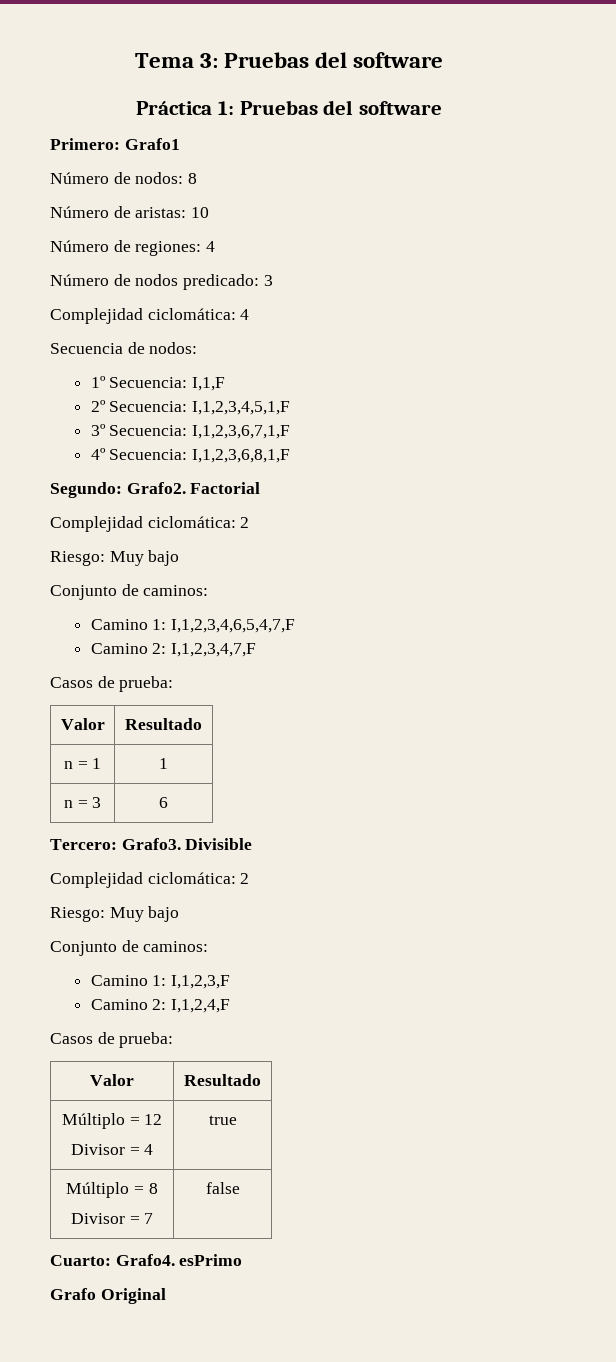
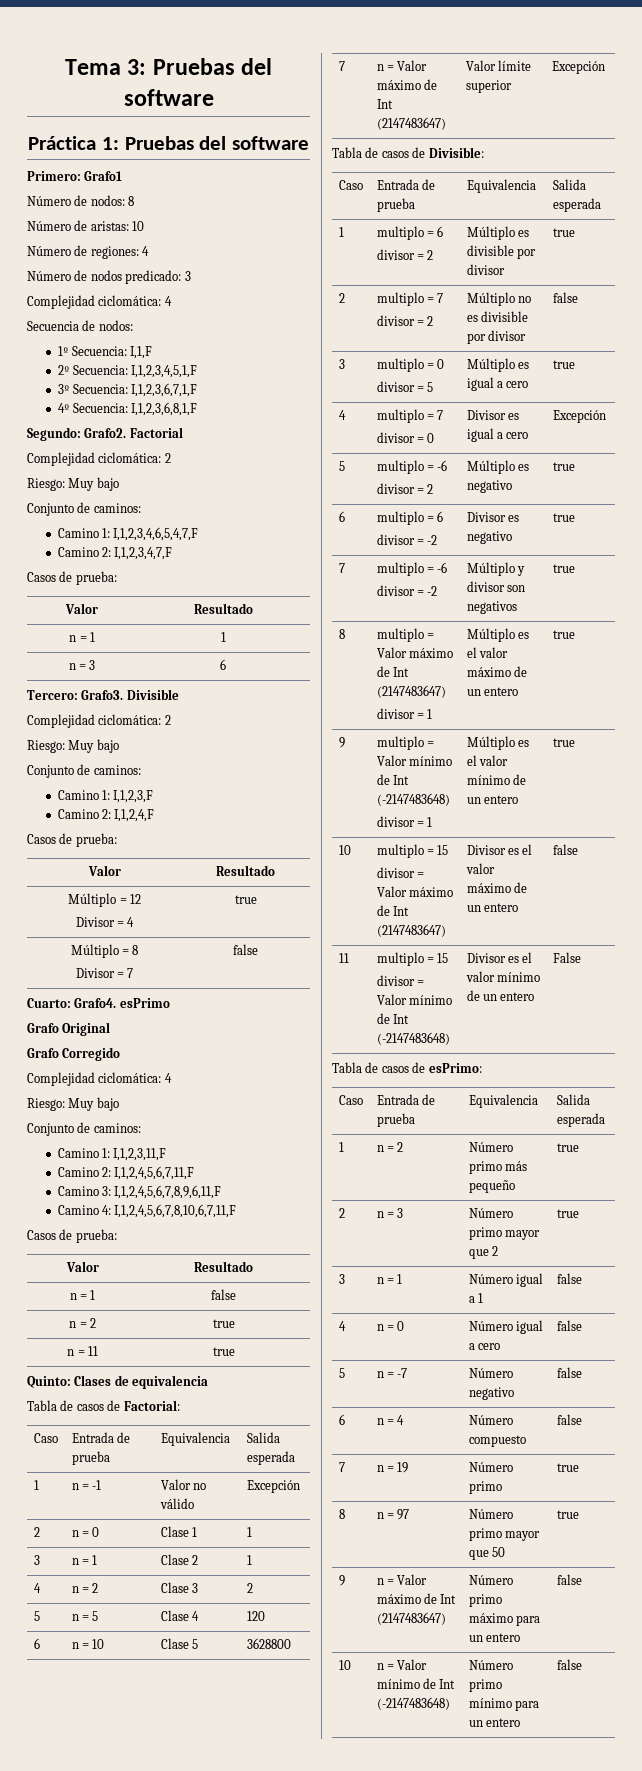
+ Grafo Corregido
+ Complejidad ciclomática: 4
+ Riesgo: Muy bajo
+ Conjunto de caminos:
+ Camino 1: I,1,2,3,11,F
+ Camino 2: I,1,2,4,5,6,7,11,F
+ Camino 3: I,1,2,4,5,6,7,8,9,6,11,F
+ Camino 4: I,1,2,4,5,6,7,8,10,6,7,11,F
+ Casos de prueba:
+ Valor | Resultado
+ n = 1 | false
+ n = 2 | true
+ n = 11 | true
+ Quinto: Clases de equivalencia
+ Tabla de casos de Factorial:
+ Caso | Entrada de prueba | Equivalencia | Salida esperada
+ 1 | n = -1 | Valor no válido | Excepción
+ 2 | n = 0 | Clase 1 | 1
+ 3 | n = 1 | Clase 2 | 1
+ 4 | n = 2 | Clase 3 | 2
+ 5 | n = 5 | Clase 4 | 120
+ 6 | n = 10 | Clase 5 | 3628800
+ 7 | n = Valor máximo de Int (2147483647) | Valor límite superior | Excepción
+ Tabla de casos de Divisible:
+ Caso | Entrada de prueba | Equivalencia | Salida esperada
+ 1 | multiplo = 6
+ divisor = 2 | Múltiplo es divisible por divisor | true
+ 2 | multiplo = 7
+ divisor = 2 | Múltiplo no es divisible por divisor | false
+ 3 | multiplo = 0
+ divisor = 5 | Múltiplo es igual a cero | true
+ 4 | multiplo = 7
+ divisor = 0 | Divisor es igual a cero | Excepción
+ 5 | multiplo = -6
+ divisor = 2 | Múltiplo es negativo | true
+ 6 | multiplo = 6
+ divisor = -2 | Divisor es negativo | true
+ 7 | multiplo = -6
+ divisor = -2 | Múltiplo y divisor son negativos | true
+ 8 | multiplo = Valor máximo de Int (2147483647)
+ divisor = 1 | Múltiplo es el valor máximo de un entero | true
+ 9 | multiplo = Valor mínimo de Int (-2147483648)
+ divisor = 1 | Múltiplo es el valor mínimo de un entero | true
+ 10 | multiplo = 15
+ divisor = Valor máximo de Int (2147483647) | Divisor es el valor máximo de un entero | false
+ 11 | multiplo = 15
+ divisor = Valor mínimo de Int (-2147483648) | Divisor es el valor mínimo de un entero | False
+ Tabla de casos de esPrimo:
+ Caso | Entrada de prueba | Equivalencia | Salida esperada
+ 1 | n = 2 | Número primo más pequeño | true
+ 2 | n = 3 | Número primo mayor que 2 | true
+ 3 | n = 1 | Número igual a 1 | false
+ 4 | n = 0 | Número igual a cero | false
+ 5 | n = -7 | Número negativo | false
+ 6 | n = 4 | Número compuesto | false
+ 7 | n = 19 | Número primo | true
+ 8 | n = 97 | Número primo mayor que 50 | true
+ 9 | n = Valor máximo de Int (2147483647) | Número primo máximo para un entero | false
+ 10 | n = Valor mínimo de Int (-2147483648) | Número primo mínimo para un entero | false

